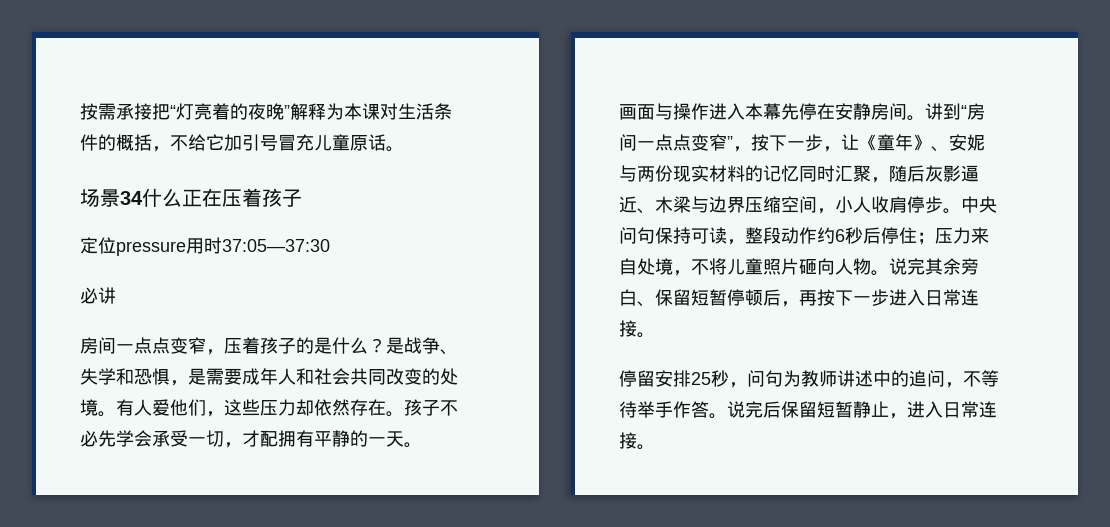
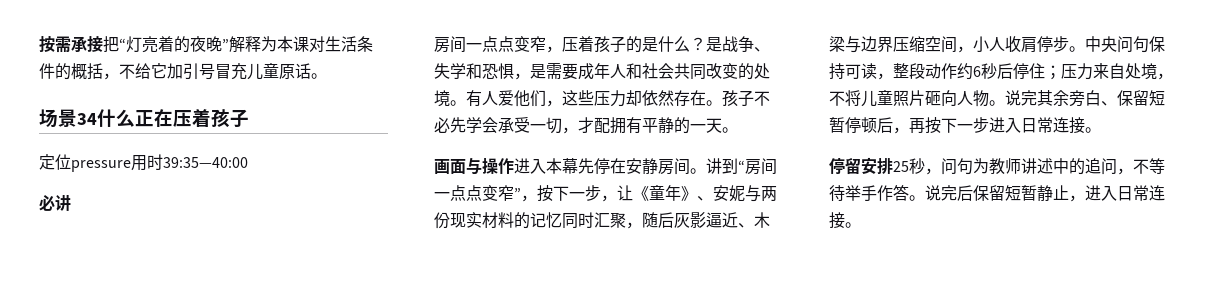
- 定位pressure用时37:05—37:30
+ 定位pressure用时39:35—40:00

